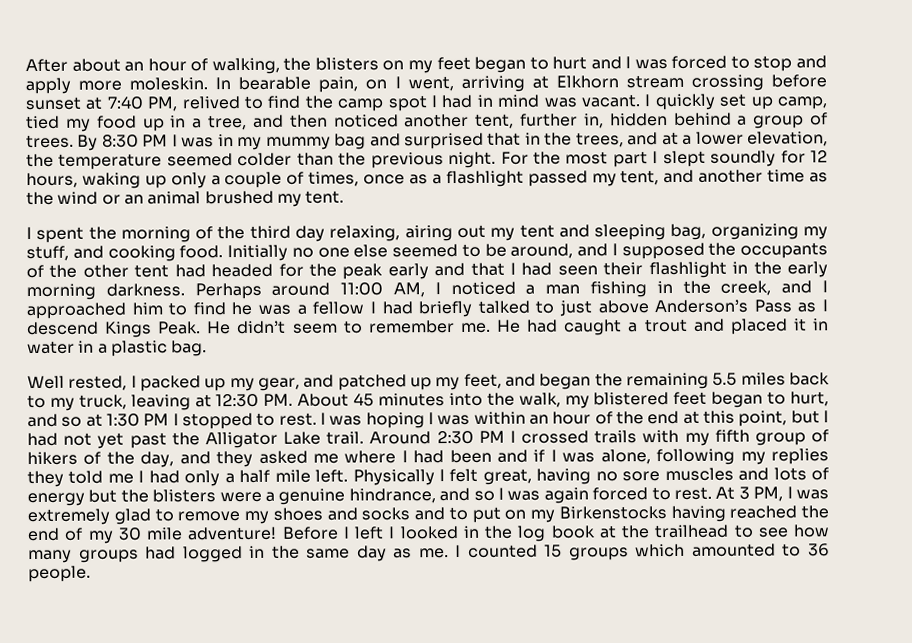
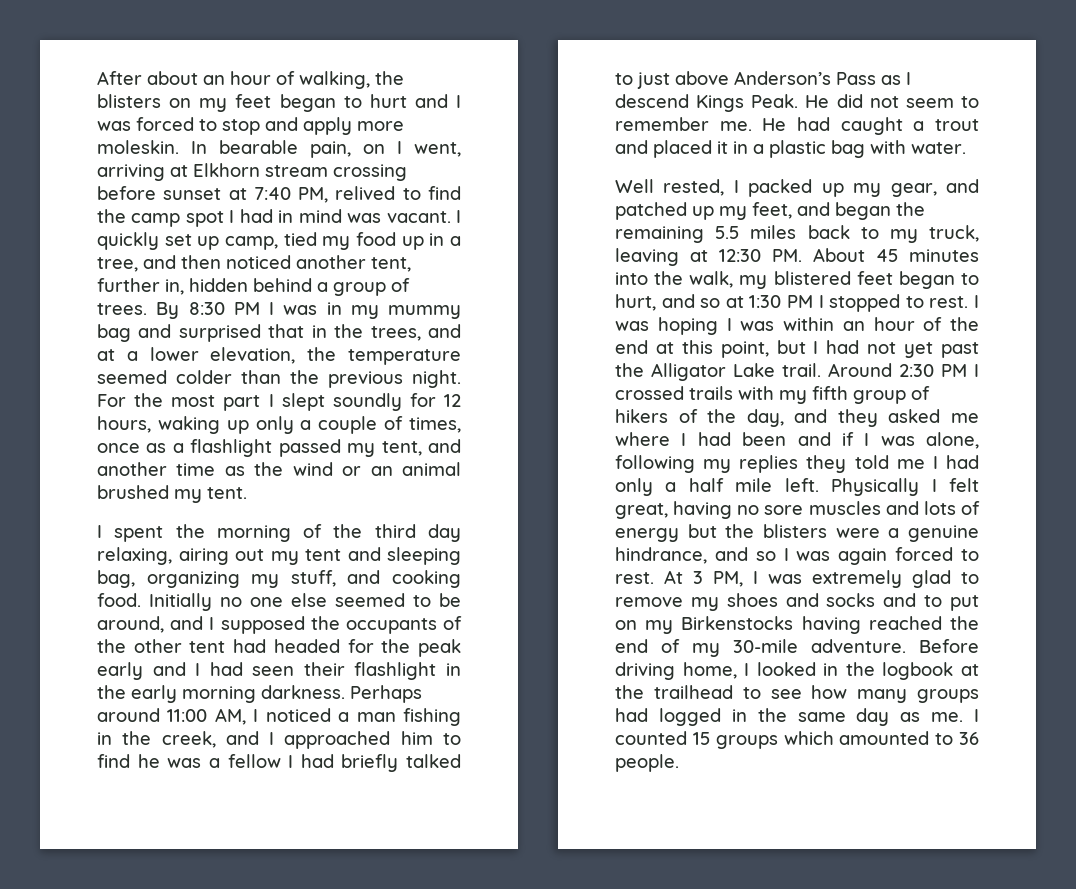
- Initially no one else seemed to be around, and I supposed the occupants of the other tent had headed for the peak early and that I had seen their flashlight in the early morning darkness.
+ Initially no one else seemed to be around, and I supposed the occupants of the other tent had headed for the peak early and I had seen their flashlight in the early morning darkness.
- He didn’t seem to remember me.
+ He did not seem to remember me.
- He had caught a trout and placed it in water in a plastic bag.
+ He had caught a trout and placed it in a plastic bag with water.
- At 3 PM, I was extremely glad to remove my shoes and socks and to put on my Birkenstocks having reached the end of my 30 mile adventure! Before I left I looked in the log book at the trailhead to see how many groups had logged in the same day as me.
+ At 3 PM, I was extremely glad to remove my shoes and socks and to put on my Birkenstocks having reached the end of my 30-mile adventure. Before driving home, I looked in the logbook at the trailhead to see how many groups had logged in the same day as me.

